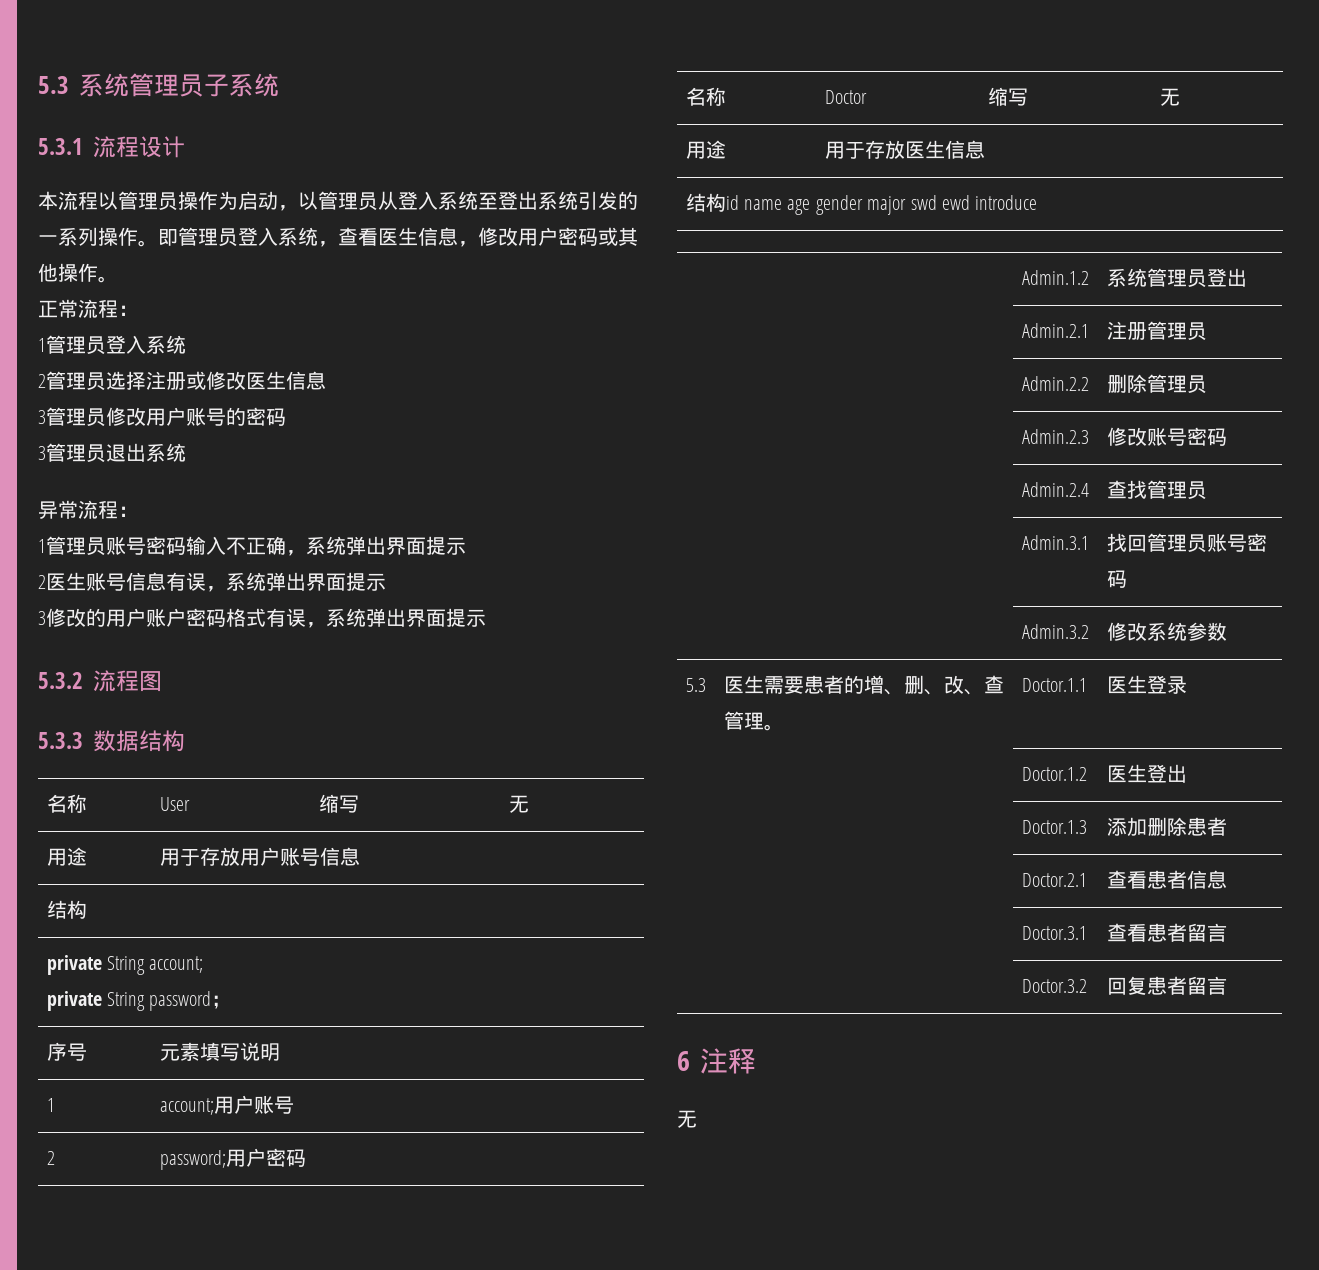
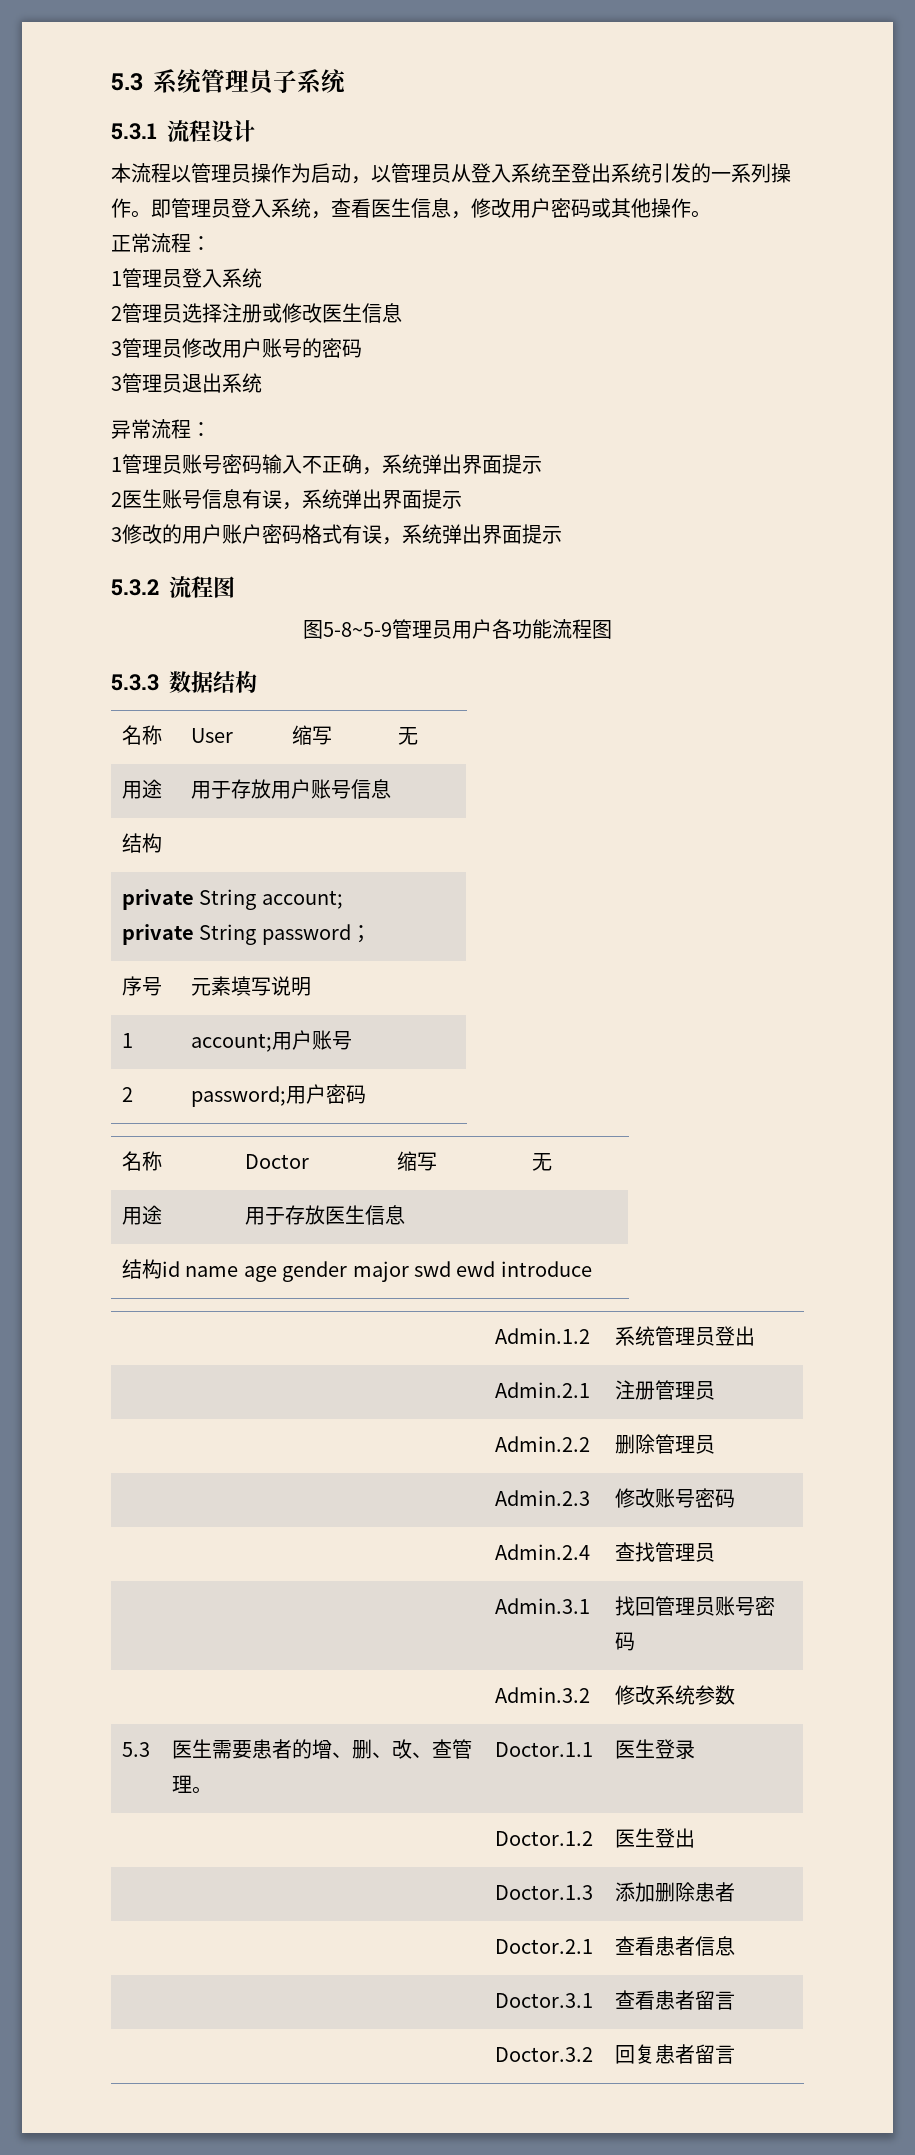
+ 图5-8~5-9管理员用户各功能流程图
- 6注释
- 无

